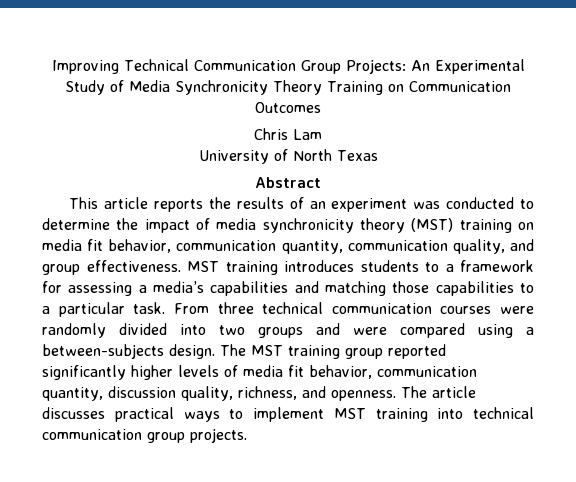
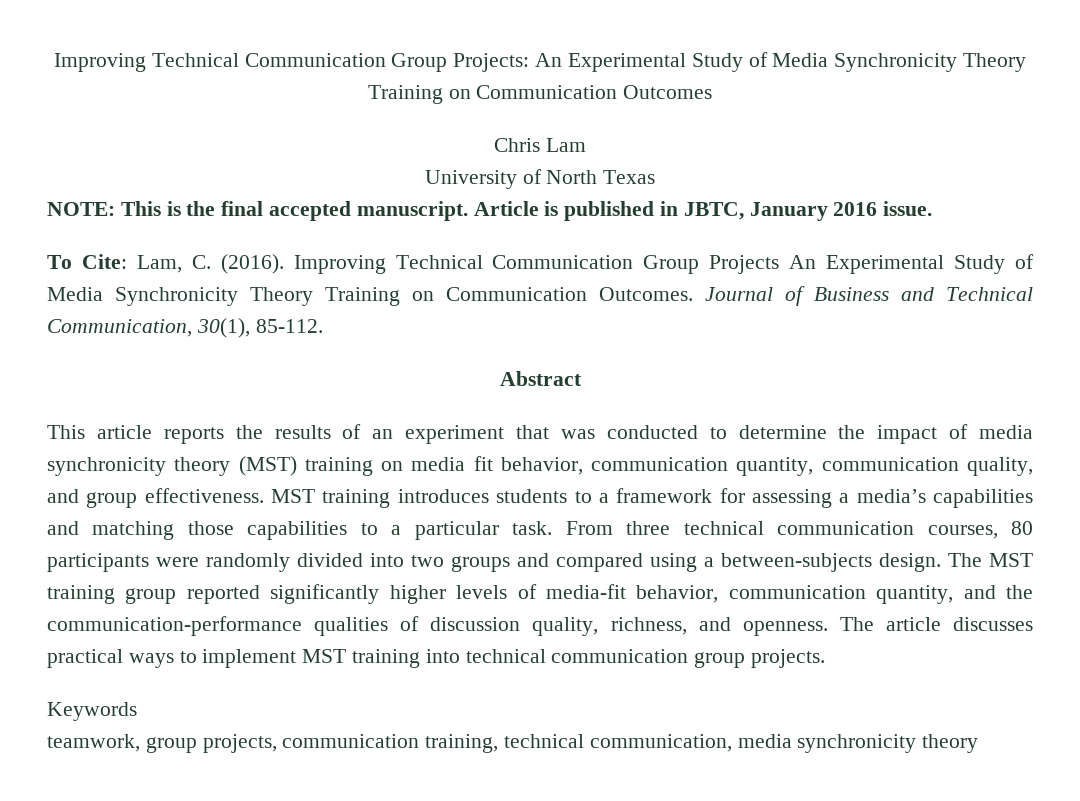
+ NOTE: This is the final accepted manuscript. Article is published in JBTC, January 2016 issue.
+ To Cite: Lam, C. (2016). Improving Technical Communication Group Projects An Experimental Study of Media Synchronicity Theory Training on Communication Outcomes. Journal of Business and Technical Communication, 30(1), 85-112.
- This article reports the results of an experiment was conducted to determine the impact of media synchronicity theory (MST) training on media fit behavior, communication quantity, communication quality, and group effectiveness.
+ This article reports the results of an experiment that was conducted to determine the impact of media synchronicity theory (MST) training on media fit behavior, communication quantity, communication quality, and group effectiveness.
- From three technical communication courses were randomly divided into two groups and were compared using a between-subjects design.
+ From three technical communication courses, 80 participants were randomly divided into two groups and compared using a between-subjects design.
- The MST training group reported significantly higher levels of media fit behavior, communication quantity, discussion quality, richness, and openness.
+ The MST training group reported significantly higher levels of media-fit behavior, communication quantity, and the communication-performance qualities of discussion quality, richness, and openness.
+ Keywords
+ teamwork, group projects, communication training, technical communication, media synchronicity theory

